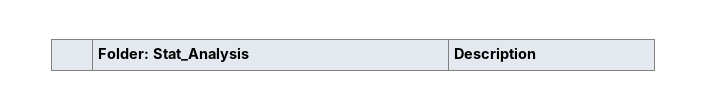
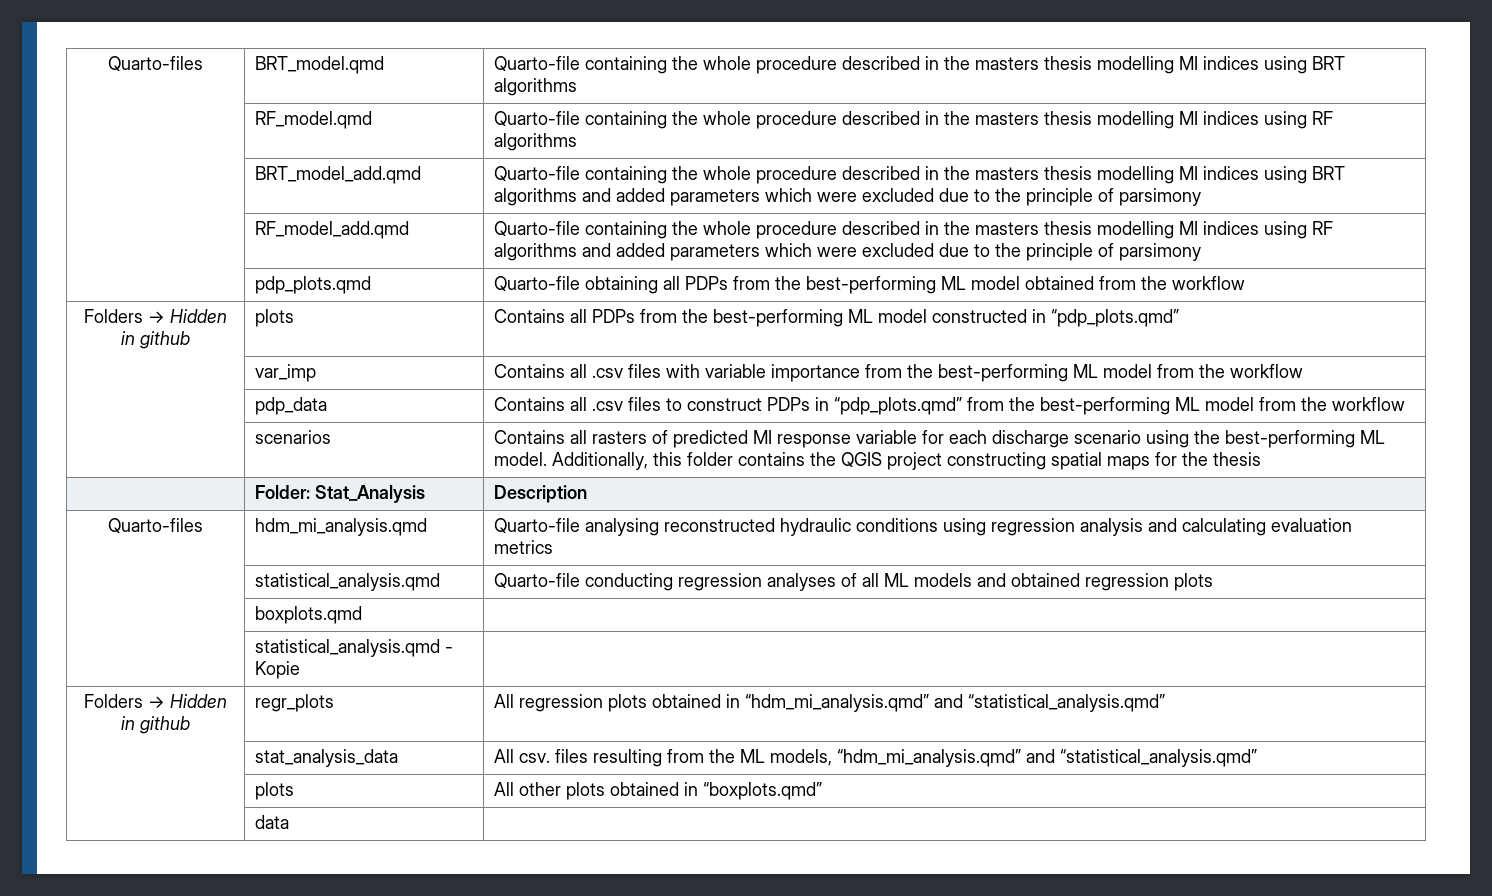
+ Quarto-files | BRT_model.qmd | Quarto-file containing the whole procedure described in the masters thesis modelling MI indices using BRT algorithms
+ | RF_model.qmd | Quarto-file containing the whole procedure described in the masters thesis modelling MI indices using RF algorithms
+ | BRT_model_add.qmd | Quarto-file containing the whole procedure described in the masters thesis modelling MI indices using BRT algorithms and added parameters which were excluded due to the principle of parsimony
+ | RF_model_add.qmd | Quarto-file containing the whole procedure described in the masters thesis modelling MI indices using RF algorithms and added parameters which were excluded due to the principle of parsimony
+ | pdp_plots.qmd | Quarto-file obtaining all PDPs from the best-performing ML model obtained from the workflow
+ Folders → Hidden in github | plots | Contains all PDPs from the best-performing ML model constructed in “pdp_plots.qmd”
+ | var_imp | Contains all .csv files with variable importance from the best-performing ML model from the workflow
+ | pdp_data | Contains all .csv files to construct PDPs in “pdp_plots.qmd” from the best-performing ML model from the workflow
+ | scenarios | Contains all rasters of predicted MI response variable for each discharge scenario using the best-performing ML model. Additionally, this folder contains the QGIS project constructing spatial maps for the thesis
  | Folder: Stat_Analysis | Description
+ Quarto-files | hdm_mi_analysis.qmd | Quarto-file analysing reconstructed hydraulic conditions using regression analysis and calculating evaluation metrics
+ | statistical_analysis.qmd | Quarto-file conducting regression analyses of all ML models and obtained regression plots
+ | boxplots.qmd |
+ | statistical_analysis.qmd - Kopie |
+ Folders → Hidden in github | regr_plots | All regression plots obtained in “hdm_mi_analysis.qmd” and “statistical_analysis.qmd”
+ | stat_analysis_data | All csv. files resulting from the ML models, “hdm_mi_analysis.qmd” and “statistical_analysis.qmd”
+ | plots | All other plots obtained in “boxplots.qmd”
+ | data |

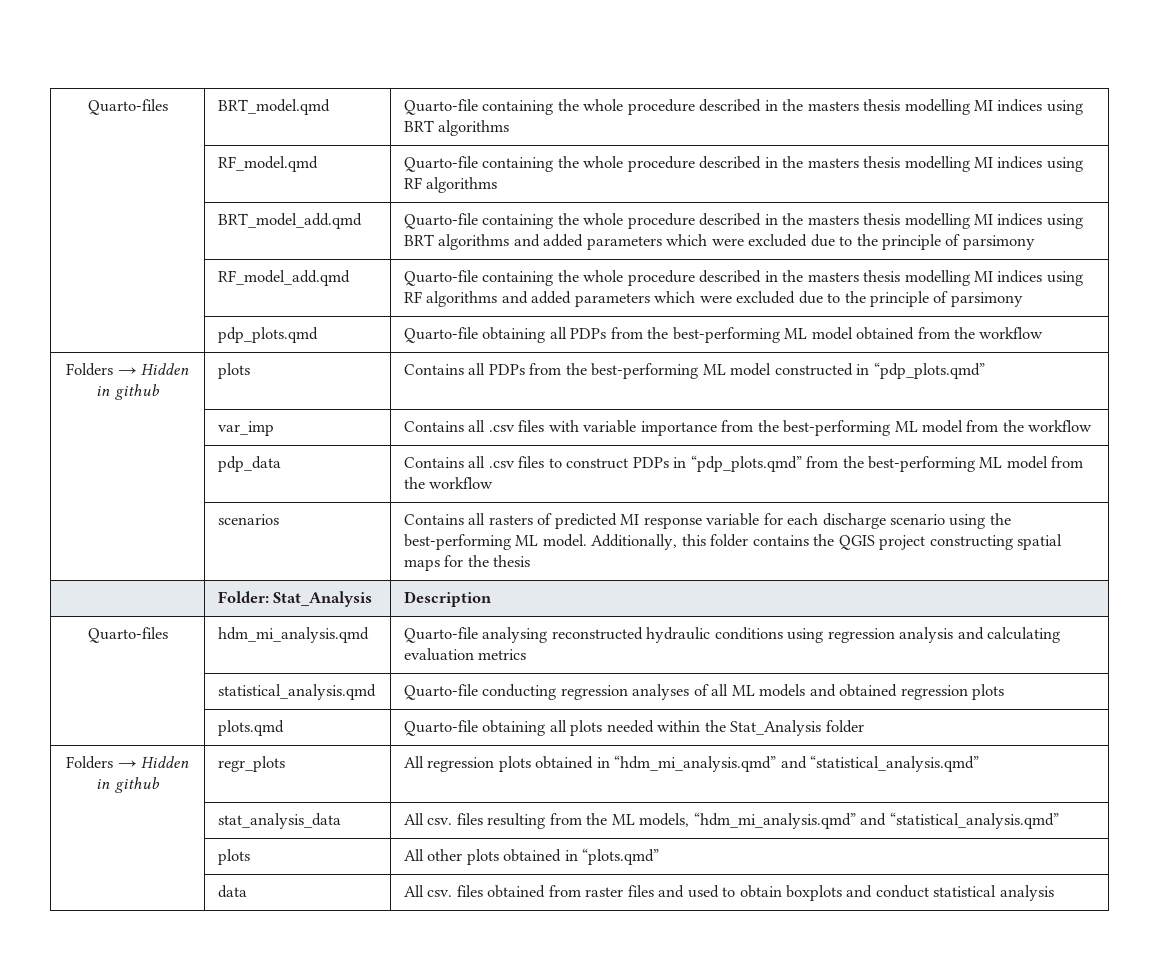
- | boxplots.qmd |
- | statistical_analysis.qmd - Kopie |
+ | plots.qmd | Quarto-file obtaining all plots needed within the Stat_Analysis folder
- | plots | All other plots obtained in “boxplots.qmd”
+ | plots | All other plots obtained in “plots.qmd”
- | data |
+ | data | All csv. files obtained from raster files and used to obtain boxplots and conduct statistical analysis

